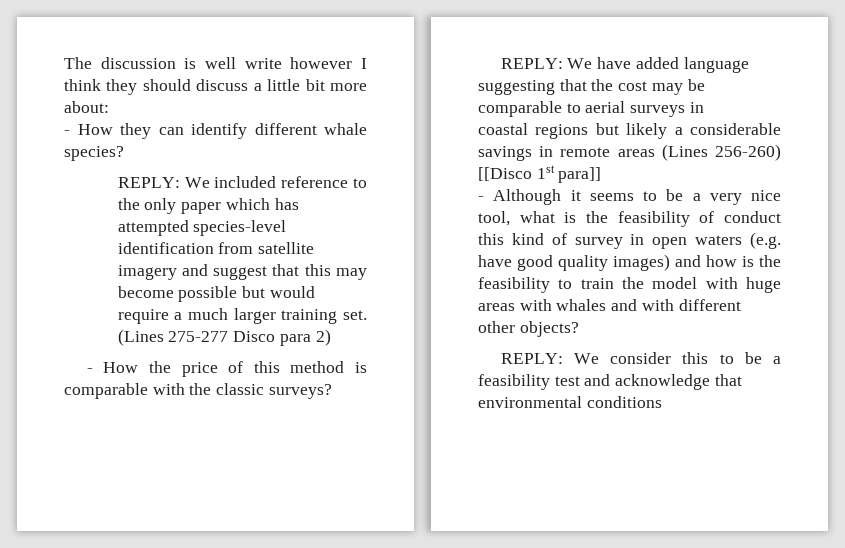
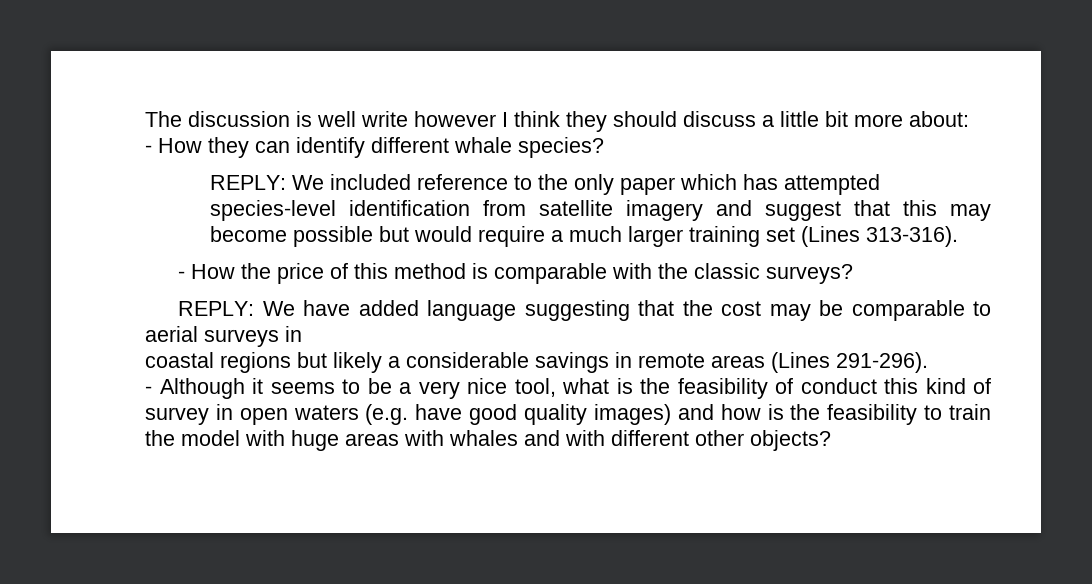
- REPLY: We included reference to the only paper which has attempted species-level identification from satellite imagery and suggest that this may become possible but would require a much larger training set. (Lines 275-277 Disco para 2)
+ REPLY: We included reference to the only paper which has attempted species-level identification from satellite imagery and suggest that this may become possible but would require a much larger training set (Lines 313-316).
- coastal regions but likely a considerable savings in remote areas (Lines 256-260) [[Disco 1st para]]
+ coastal regions but likely a considerable savings in remote areas (Lines 291-296).
- REPLY: We consider this to be a feasibility test and acknowledge that environmental conditions

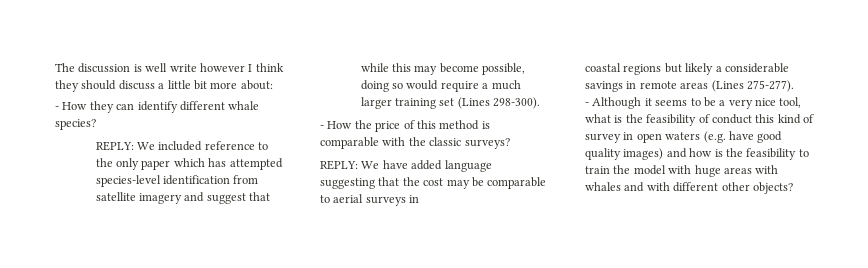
- REPLY: We included reference to the only paper which has attempted species-level identification from satellite imagery and suggest that this may become possible but would require a much larger training set (Lines 313-316).
+ REPLY: We included reference to the only paper which has attempted species-level identification from satellite imagery and suggest that while this may become possible, doing so would require a much larger training set (Lines 298-300).
- coastal regions but likely a considerable savings in remote areas (Lines 291-296).
+ coastal regions but likely a considerable savings in remote areas (Lines 275-277).

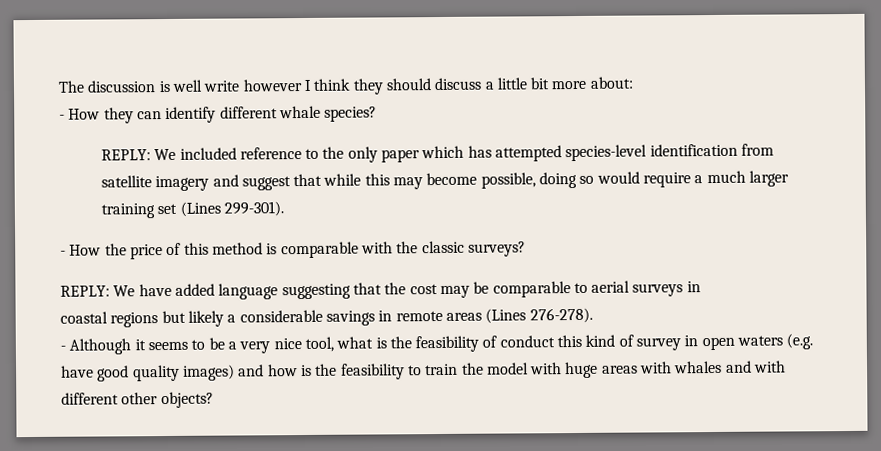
- REPLY: We included reference to the only paper which has attempted species-level identification from satellite imagery and suggest that while this may become possible, doing so would require a much larger training set (Lines 298-300).
+ REPLY: We included reference to the only paper which has attempted species-level identification from satellite imagery and suggest that while this may become possible, doing so would require a much larger training set (Lines 299-301).
- coastal regions but likely a considerable savings in remote areas (Lines 275-277).
+ coastal regions but likely a considerable savings in remote areas (Lines 276-278).

